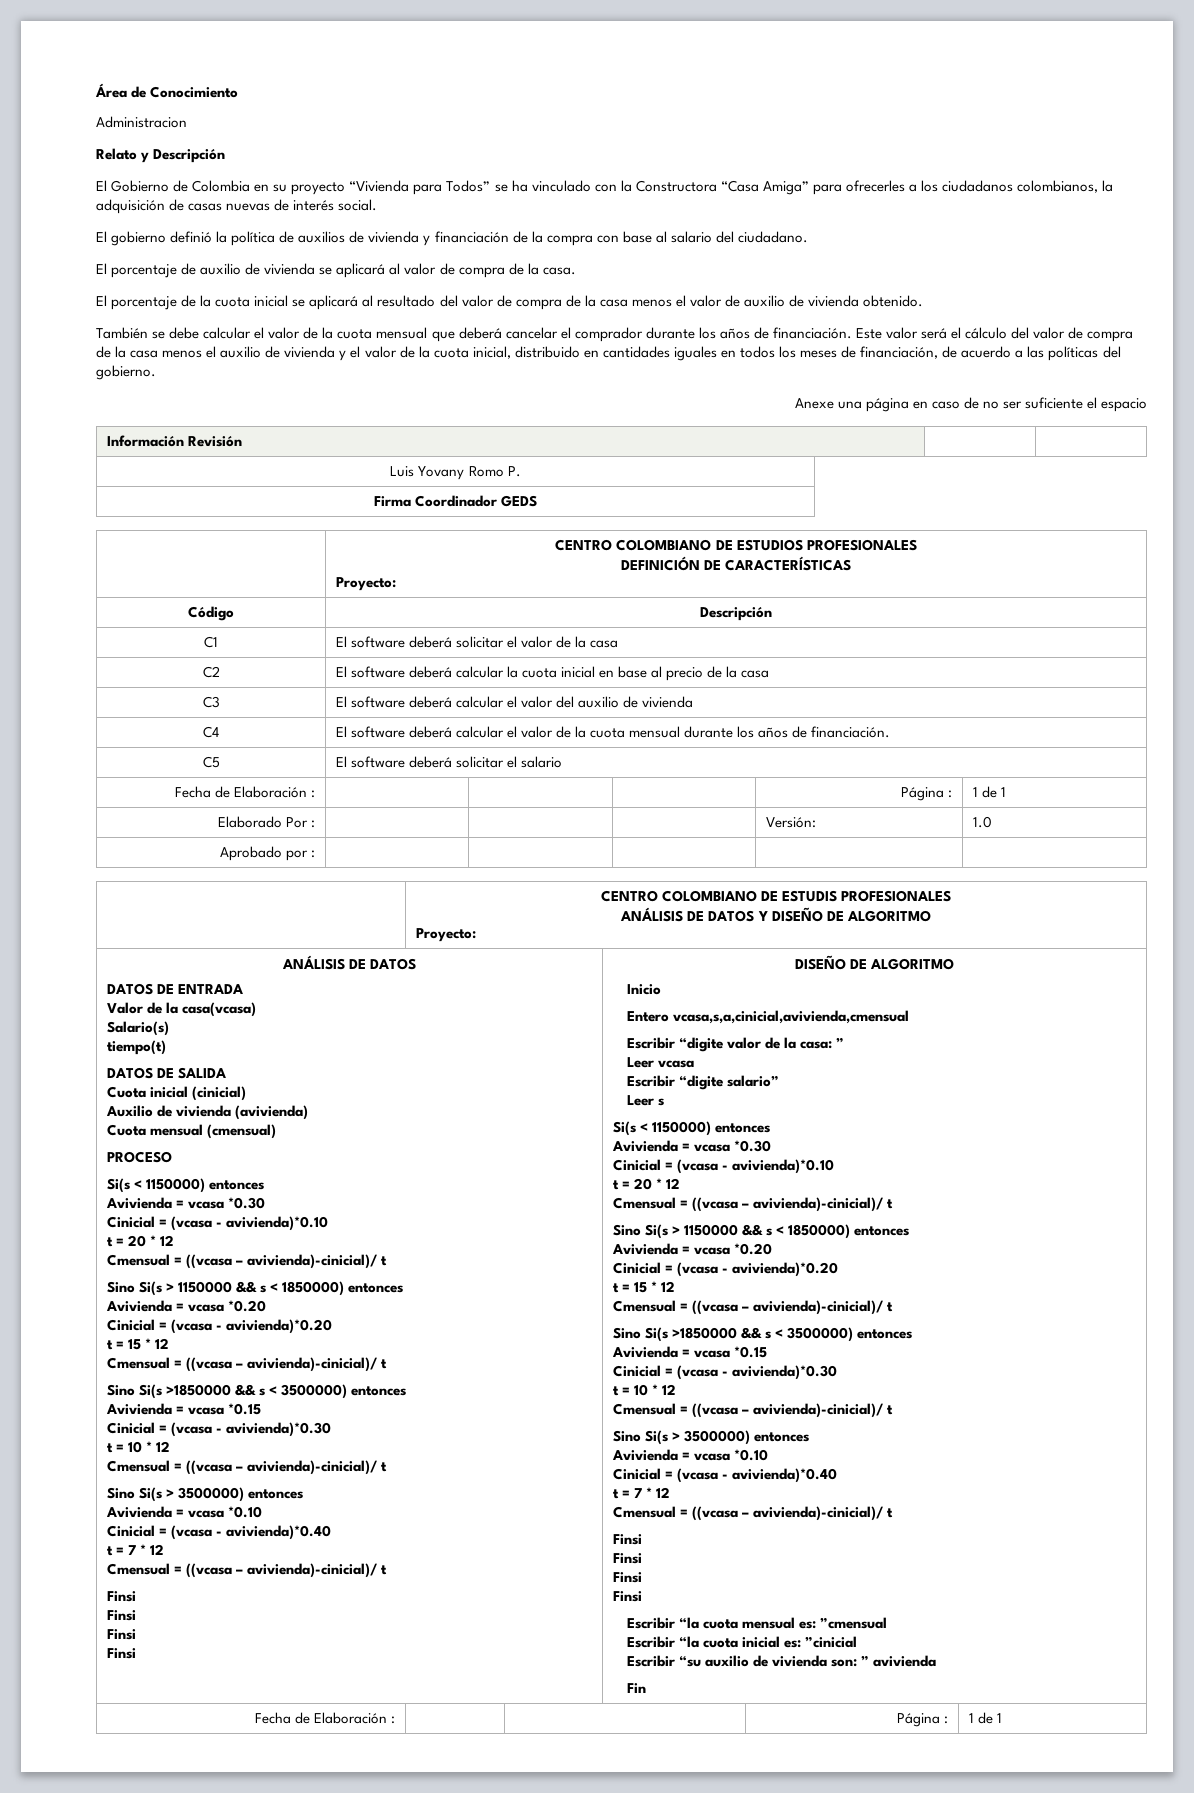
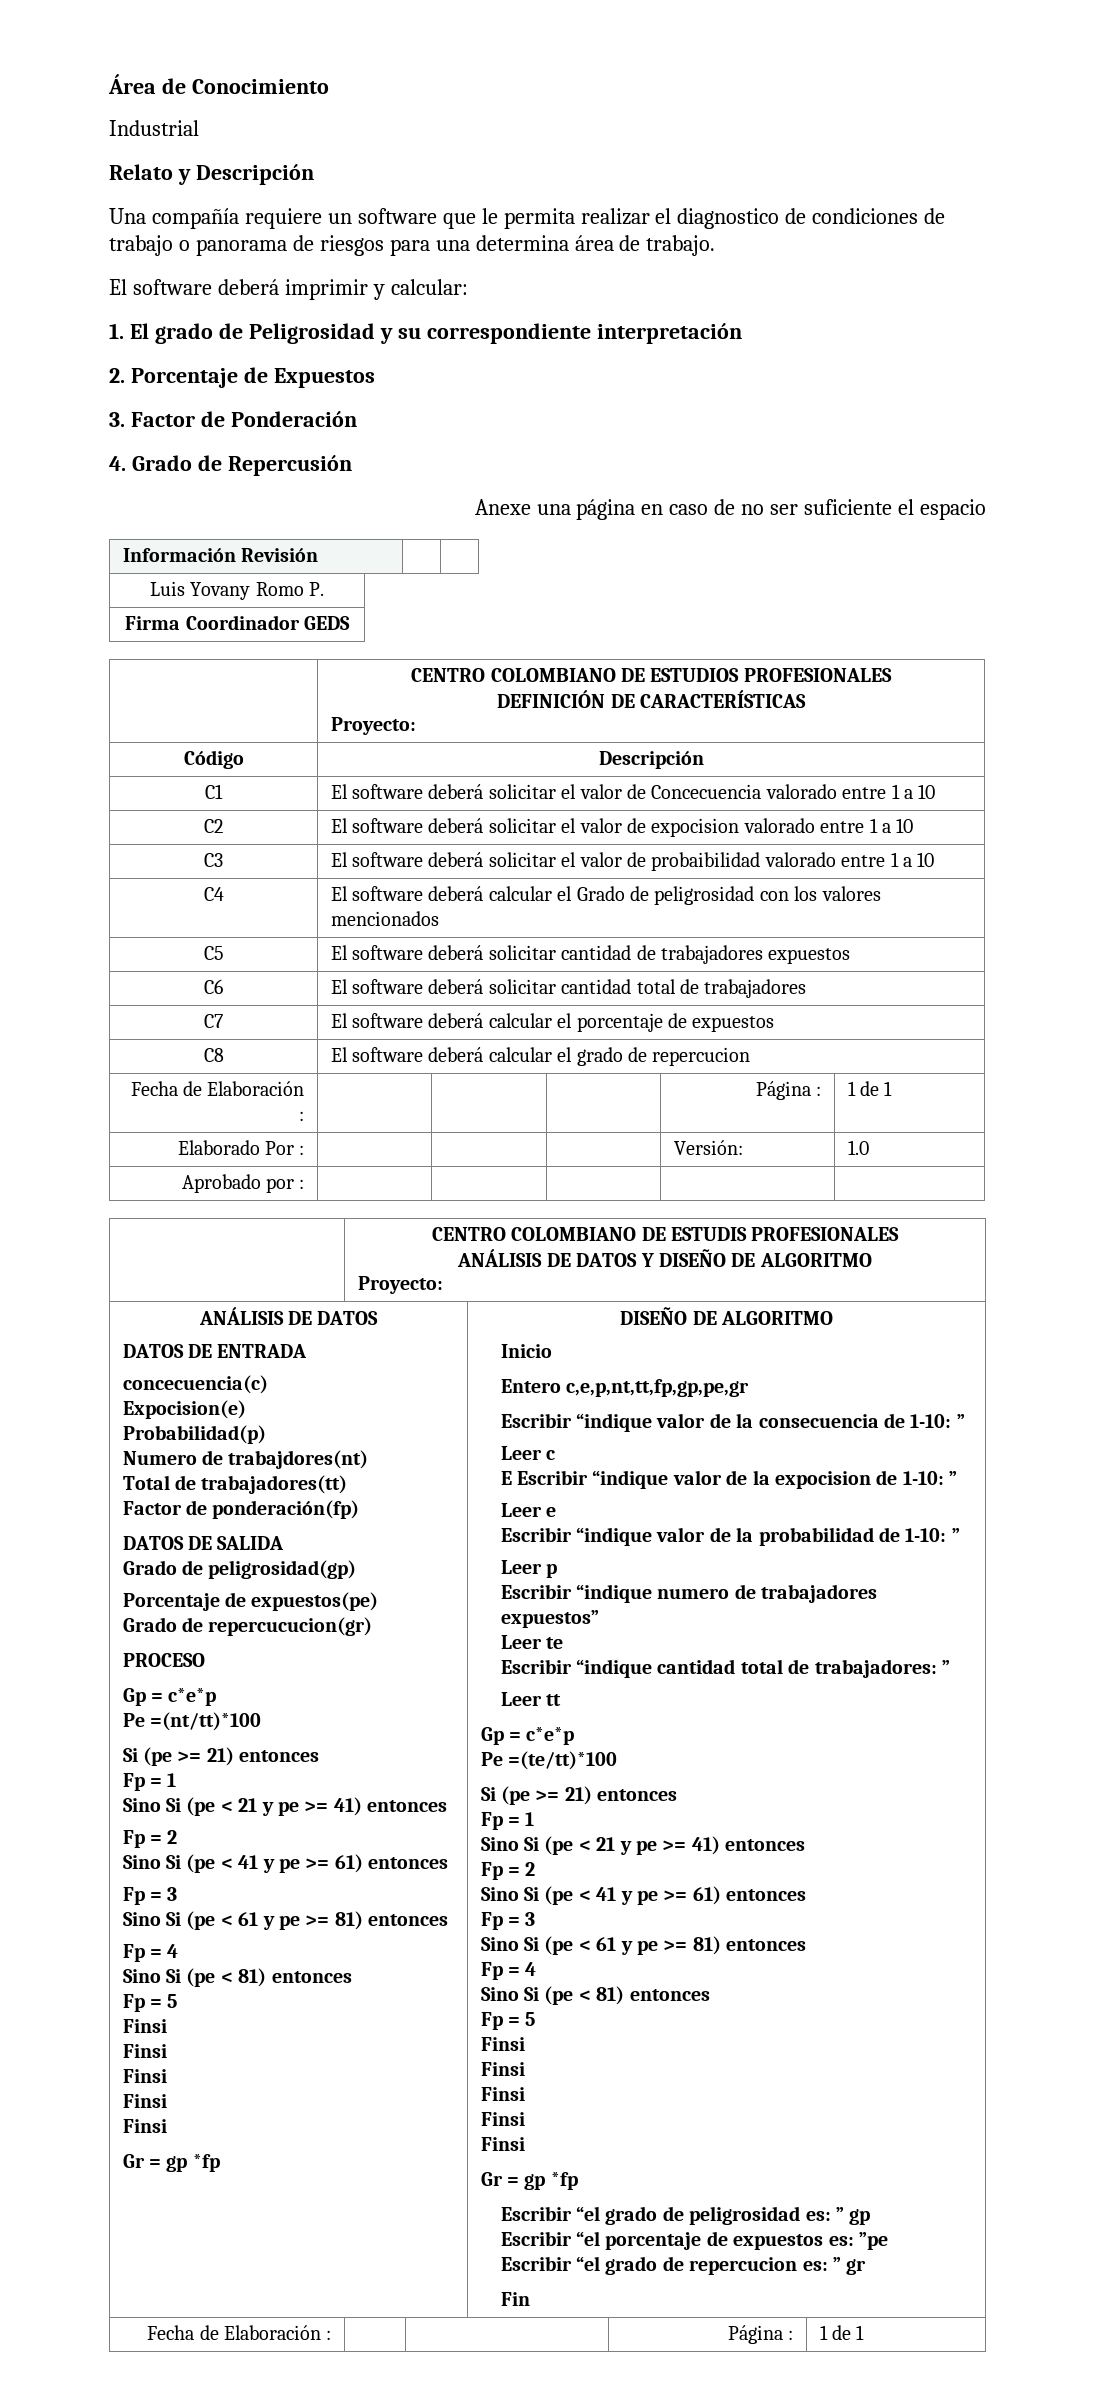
- Administracion
+ Industrial
- El Gobierno de Colombia en su proyecto “Vivienda para Todos” se ha vinculado con la Constructora “Casa Amiga” para ofrecerles a los ciudadanos colombianos, la adquisición de casas nuevas de interés social.
- El gobierno definió la política de auxilios de vivienda y financiación de la compra con base al salario del ciudadano.
- El porcentaje de auxilio de vivienda se aplicará al valor de compra de la casa.
- El porcentaje de la cuota inicial se aplicará al resultado del valor de compra de la casa menos el valor de auxilio de vivienda obtenido.
- También se debe calcular el valor de la cuota mensual que deberá cancelar el comprador durante los años de financiación. Este valor será el cálculo del valor de compra de la casa menos el auxilio de vivienda y el valor de la cuota inicial, distribuido en cantidades iguales en todos los meses de financiación, de acuerdo a las políticas del gobierno.
+ Una compañía requiere un software que le permita realizar el diagnostico de condiciones de trabajo o panorama de riesgos para una determina área de trabajo.
+ El software deberá imprimir y calcular:
+ 1. El grado de Peligrosidad y su correspondiente interpretación
+ 2. Porcentaje de Expuestos
+ 3. Factor de Ponderación
+ 4. Grado de Repercusión
- C1 | El software deberá solicitar el valor de la casa
- C2 | El software deberá calcular la cuota inicial en base al precio de la casa
+ C1 | El software deberá solicitar el valor de Concecuencia valorado entre 1 a 10
+ C2 | El software deberá solicitar el valor de expocision valorado entre 1 a 10
- C3 | El software deberá calcular el valor del auxilio de vivienda
+ C3 | El software deberá solicitar el valor de probaibilidad valorado entre 1 a 10
- C4 | El software deberá calcular el valor de la cuota mensual durante los años de financiación.
+ C4 | El software deberá calcular el Grado de peligrosidad con los valores mencionados
- C5 | El software deberá solicitar el salario
+ C5 | El software deberá solicitar cantidad de trabajadores expuestos
+ C6 | El software deberá solicitar cantidad total de trabajadores
+ C7 | El software deberá calcular el porcentaje de expuestos
+ C8 | El software deberá calcular el grado de repercucion
- Valor de la casa(vcasa)
- Salario(s)
- tiempo(t)
+ concecuencia(c)
+ Expocision(e)
+ Probabilidad(p)
+ Numero de trabajdores(nt)
+ Total de trabajadores(tt)
+ Factor de ponderación(fp)
  DATOS DE SALIDA
- Cuota inicial (cinicial)
- Auxilio de vivienda (avivienda)
- Cuota mensual (cmensual)
+ Grado de peligrosidad(gp)
+ Porcentaje de expuestos(pe)
+ Grado de repercucucion(gr)
  PROCESO
- Si(s < 1150000) entonces
- Avivienda = vcasa *0.30
- Cinicial = (vcasa - avivienda)*0.10
- t = 20 * 12
- Cmensual = ((vcasa – avivienda)-cinicial)/ t
- Sino Si(s > 1150000 && s < 1850000) entonces
- Avivienda = vcasa *0.20
- Cinicial = (vcasa - avivienda)*0.20
- t = 15 * 12
- Cmensual = ((vcasa – avivienda)-cinicial)/ t
- Sino Si(s >1850000 && s < 3500000) entonces
- Avivienda = vcasa *0.15
- Cinicial = (vcasa - avivienda)*0.30
- t = 10 * 12
- Cmensual = ((vcasa – avivienda)-cinicial)/ t
- Sino Si(s > 3500000) entonces
- Avivienda = vcasa *0.10
- Cinicial = (vcasa - avivienda)*0.40
- t = 7 * 12
- Cmensual = ((vcasa – avivienda)-cinicial)/ t
- Finsi
- Finsi
- Finsi
- Finsi | DISEÑO DE ALGORITMO
- Inicio
- Entero vcasa,s,a,cinicial,avivienda,cmensual
- Escribir “digite valor de la casa: ”
- Leer vcasa
- Escribir “digite salario”
- Leer s
- Si(s < 1150000) entonces
- Avivienda = vcasa *0.30
- Cinicial = (vcasa - avivienda)*0.10
- t = 20 * 12
- Cmensual = ((vcasa – avivienda)-cinicial)/ t
- Sino Si(s > 1150000 && s < 1850000) entonces
- Avivienda = vcasa *0.20
- Cinicial = (vcasa - avivienda)*0.20
- t = 15 * 12
- Cmensual = ((vcasa – avivienda)-cinicial)/ t
- Sino Si(s >1850000 && s < 3500000) entonces
- Avivienda = vcasa *0.15
- Cinicial = (vcasa - avivienda)*0.30
- t = 10 * 12
- Cmensual = ((vcasa – avivienda)-cinicial)/ t
- Sino Si(s > 3500000) entonces
- Avivienda = vcasa *0.10
- Cinicial = (vcasa - avivienda)*0.40
- t = 7 * 12
- Cmensual = ((vcasa – avivienda)-cinicial)/ t
+ Gp = c*e*p
+ Pe =(nt/tt)*100
+ Si (pe >= 21) entonces
+ Fp = 1
+ Sino Si (pe < 21 y pe >= 41) entonces
+ Fp = 2
+ Sino Si (pe < 41 y pe >= 61) entonces
+ Fp = 3
+ Sino Si (pe < 61 y pe >= 81) entonces
+ Fp = 4
+ Sino Si (pe < 81) entonces
+ Fp = 5
  Finsi
  Finsi
  Finsi
  Finsi
- Escribir “la cuota mensual es: ”cmensual
- Escribir “la cuota inicial es: ”cinicial
- Escribir “su auxilio de vivienda son: ” avivienda
+ Finsi
+ Gr = gp *fp | DISEÑO DE ALGORITMO
+ Inicio
+ Entero c,e,p,nt,tt,fp,gp,pe,gr
+ Escribir “indique valor de la consecuencia de 1-10: ”
+ Leer c
+ E Escribir “indique valor de la expocision de 1-10: ”
+ Leer e
+ Escribir “indique valor de la probabilidad de 1-10: ”
+ Leer p
+ Escribir “indique numero de trabajadores expuestos”
+ Leer te
+ Escribir “indique cantidad total de trabajadores: ”
+ Leer tt
+ Gp = c*e*p
+ Pe =(te/tt)*100
+ Si (pe >= 21) entonces
+ Fp = 1
+ Sino Si (pe < 21 y pe >= 41) entonces
+ Fp = 2
+ Sino Si (pe < 41 y pe >= 61) entonces
+ Fp = 3
+ Sino Si (pe < 61 y pe >= 81) entonces
+ Fp = 4
+ Sino Si (pe < 81) entonces
+ Fp = 5
+ Finsi
+ Finsi
+ Finsi
+ Finsi
+ Finsi
+ Gr = gp *fp
+ Escribir “el grado de peligrosidad es: ” gp
+ Escribir “el porcentaje de expuestos es: ”pe
+ Escribir “el grado de repercucion es: ” gr

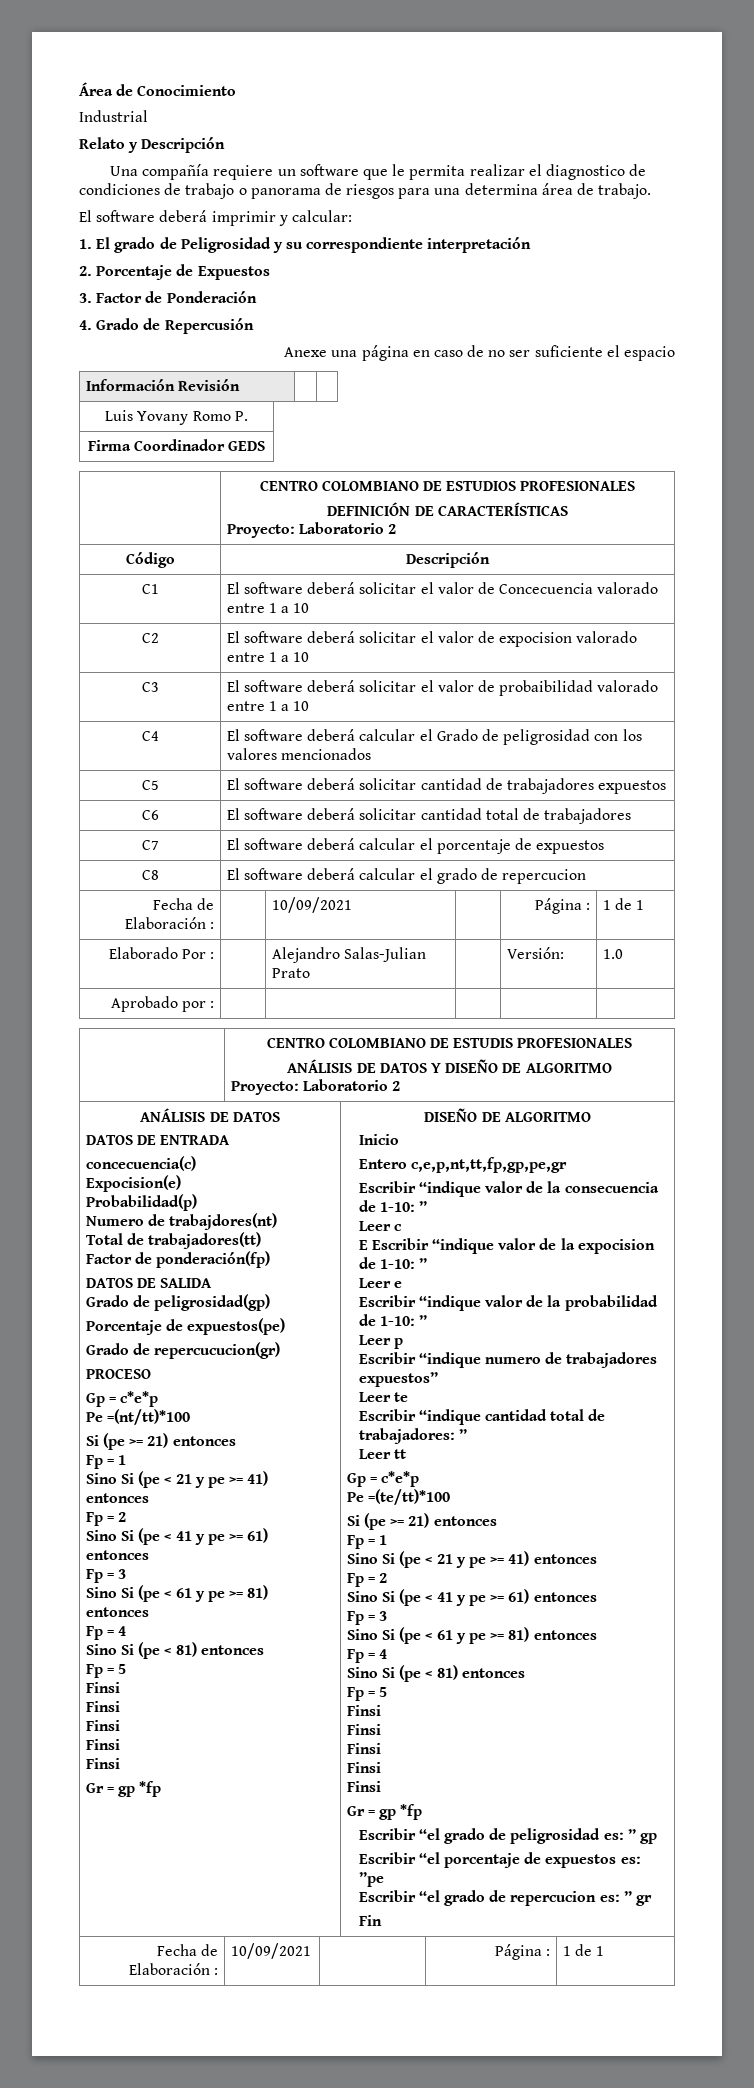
  | CENTRO COLOMBIANO DE ESTUDIOS PROFESIONALES
  DEFINICIÓN DE CARACTERÍSTICAS
- Proyecto:
+ Proyecto: Laboratorio 2
- Fecha de Elaboración : | | | | Página : | 1 de 1
+ Fecha de Elaboración : | | 10/09/2021 | | Página : | 1 de 1
- Elaborado Por : | | | | Versión: | 1.0
+ Elaborado Por : | | Alejandro Salas-Julian Prato | | Versión: | 1.0
  | CENTRO COLOMBIANO DE ESTUDIS PROFESIONALES
  ANÁLISIS DE DATOS Y DISEÑO DE ALGORITMO
- Proyecto:
+ Proyecto: Laboratorio 2
- Fecha de Elaboración : | | | Página : | 1 de 1
+ Fecha de Elaboración : | 10/09/2021 | | Página : | 1 de 1

